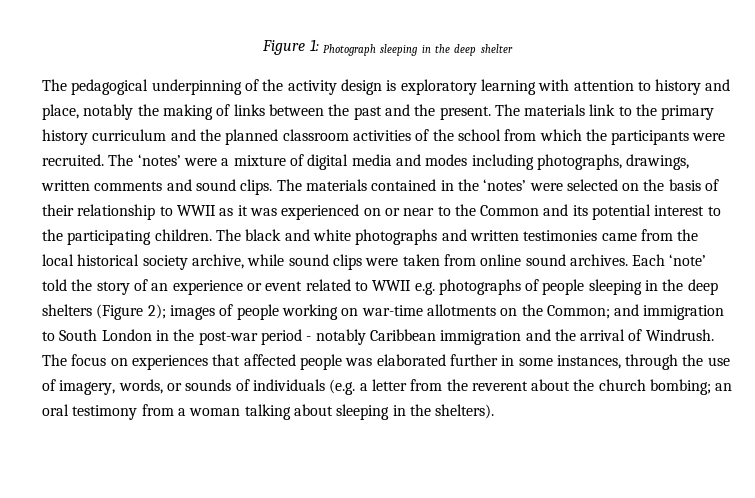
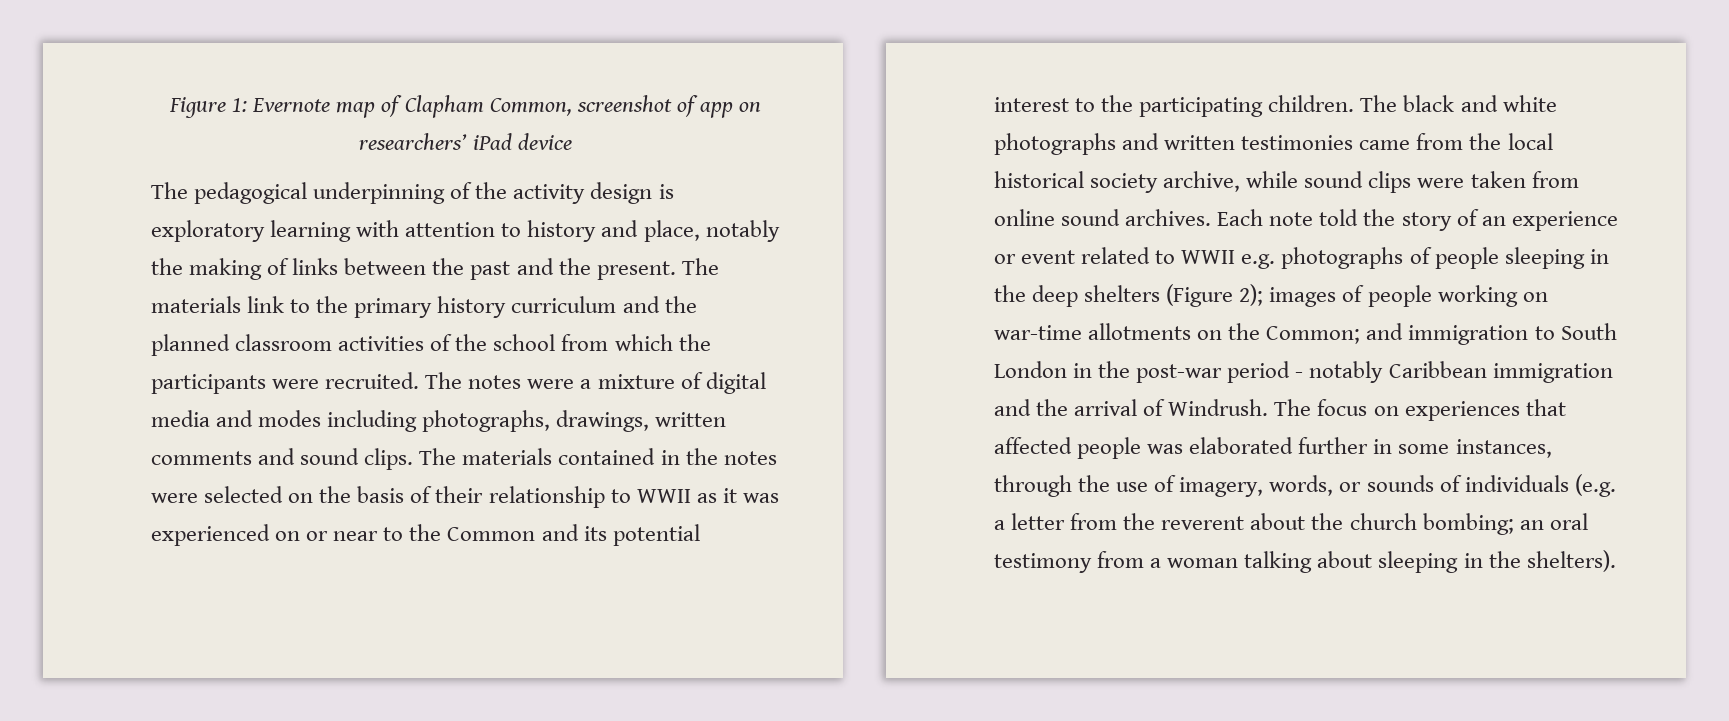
- Figure 1: Photograph sleeping in the deep shelter
+ Figure 1: Evernote map of Clapham Common, screenshot of app on researchers’ iPad device
- The ‘notes’ were a mixture of digital media and modes including photographs, drawings, written comments and sound clips.
+ The notes were a mixture of digital media and modes including photographs, drawings, written comments and sound clips.
- The materials contained in the ‘notes’ were selected on the basis of their relationship to WWII as it was experienced on or near to the Common and its potential interest to the participating children.
+ The materials contained in the notes were selected on the basis of their relationship to WWII as it was experienced on or near to the Common and its potential interest to the participating children.
- Each ‘note’ told the story of an experience or event related to WWII e.g. photographs of people sleeping in the deep shelters (Figure 2); images of people working on war-time allotments on the Common; and immigration to South London in the post-war period - notably Caribbean immigration and the arrival of Windrush.
+ Each note told the story of an experience or event related to WWII e.g. photographs of people sleeping in the deep shelters (Figure 2); images of people working on war-time allotments on the Common; and immigration to South London in the post-war period - notably Caribbean immigration and the arrival of Windrush.

